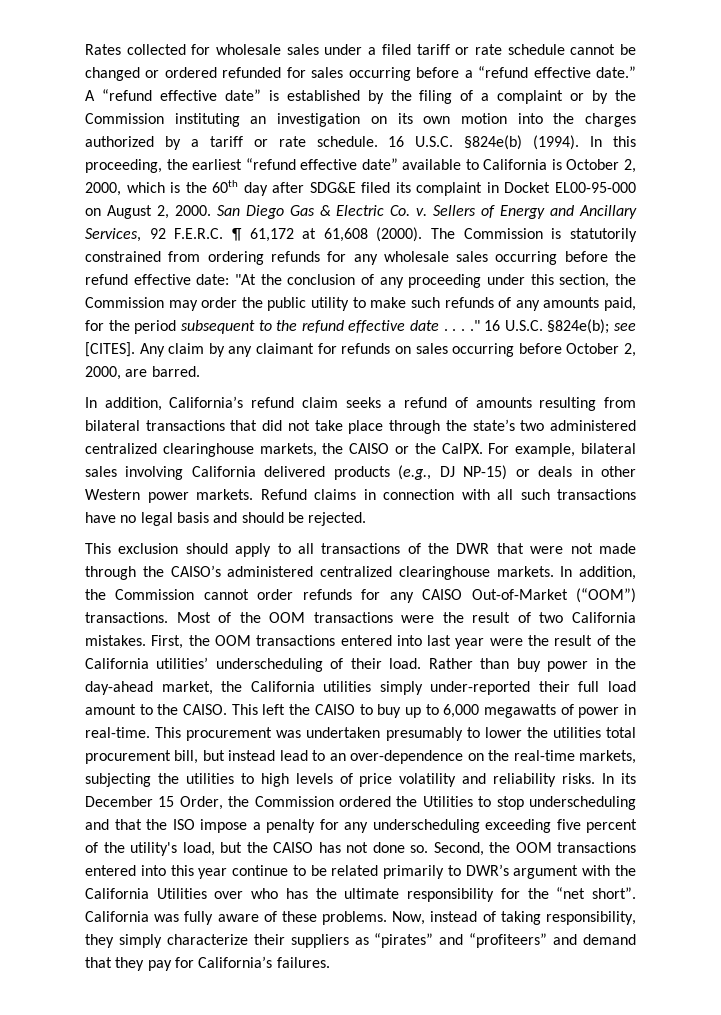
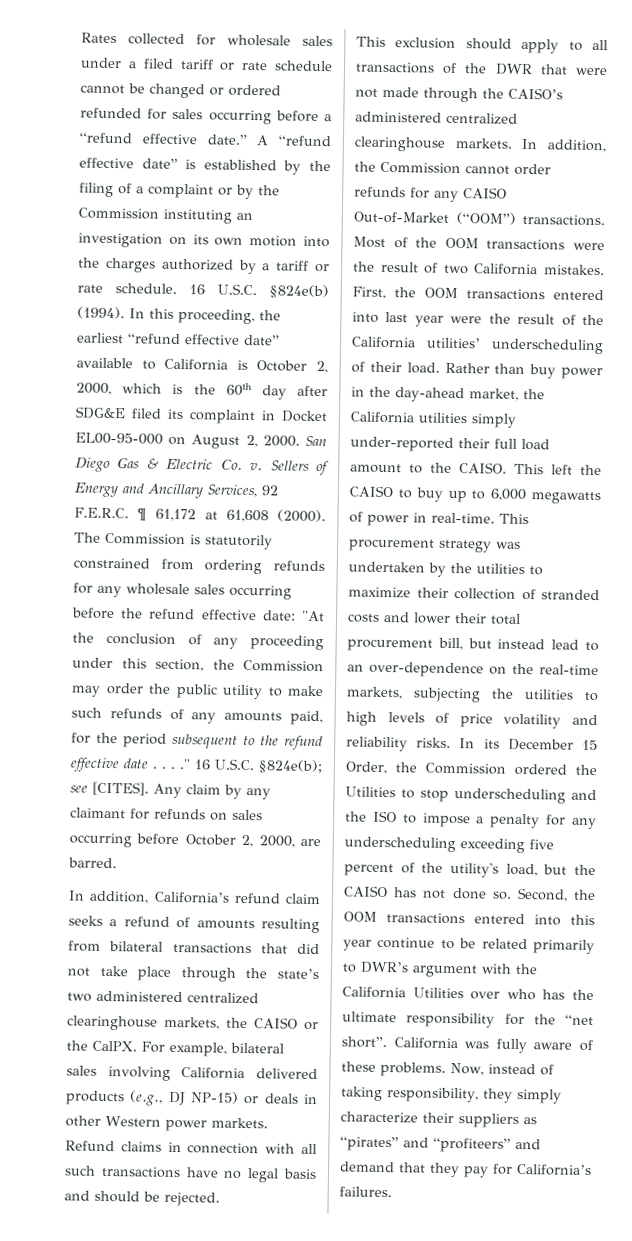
- This procurement was undertaken presumably to lower the utilities total procurement bill, but instead lead to an over-dependence on the real-time markets, subjecting the utilities to high levels of price volatility and reliability risks.
+ This procurement strategy was undertaken by the utilities to maximize their collection of stranded costs and lower their total procurement bill, but instead lead to an over-dependence on the real-time markets, subjecting the utilities to high levels of price volatility and reliability risks.
- In its December 15 Order, the Commission ordered the Utilities to stop underscheduling and that the ISO impose a penalty for any underscheduling exceeding five percent of the utility's load, but the CAISO has not done so.
+ In its December 15 Order, the Commission ordered the Utilities to stop underscheduling and the ISO to impose a penalty for any underscheduling exceeding five percent of the utility's load, but the CAISO has not done so.

